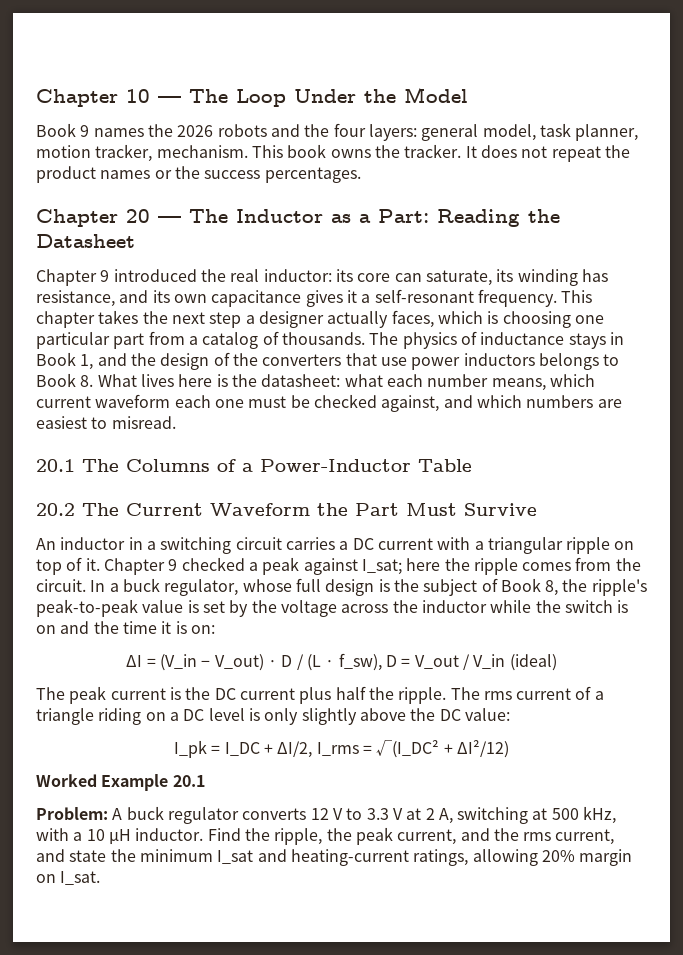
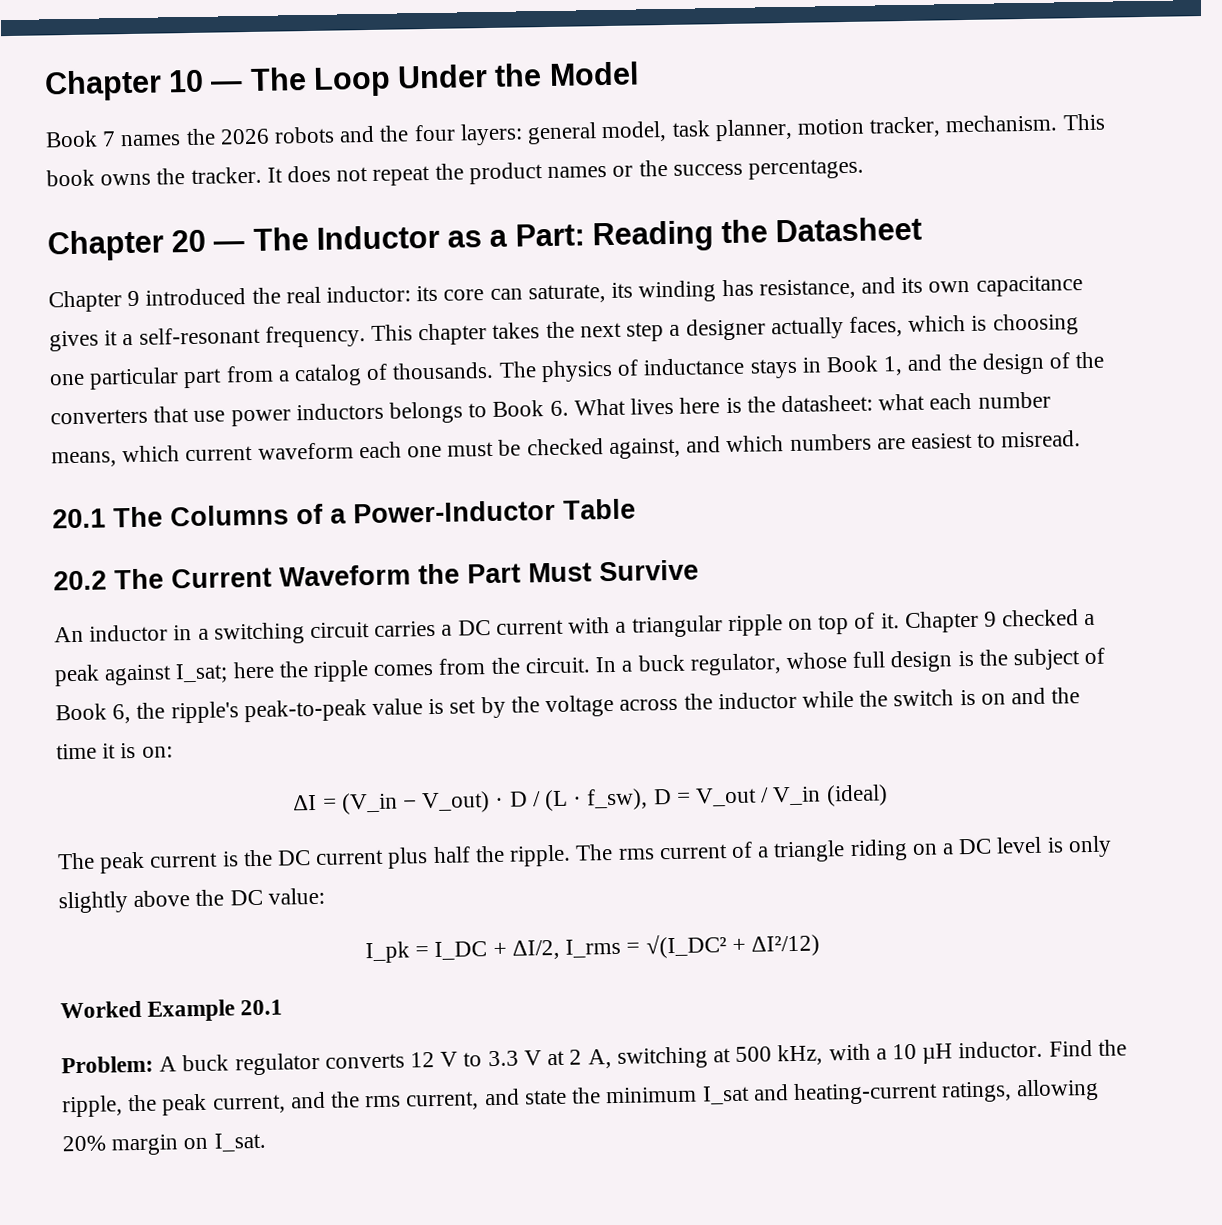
- Book 9 names the 2026 robots and the four layers: general model, task planner, motion tracker, mechanism.
+ Book 7 names the 2026 robots and the four layers: general model, task planner, motion tracker, mechanism.
- The physics of inductance stays in Book 1, and the design of the converters that use power inductors belongs to Book 8. What lives here is the datasheet: what each number means, which current waveform each one must be checked against, and which numbers are easiest to misread.
+ The physics of inductance stays in Book 1, and the design of the converters that use power inductors belongs to Book 6. What lives here is the datasheet: what each number means, which current waveform each one must be checked against, and which numbers are easiest to misread.
- In a buck regulator, whose full design is the subject of Book 8, the ripple's peak-to-peak value is set by the voltage across the inductor while the switch is on and the time it is on:
+ In a buck regulator, whose full design is the subject of Book 6, the ripple's peak-to-peak value is set by the voltage across the inductor while the switch is on and the time it is on:

